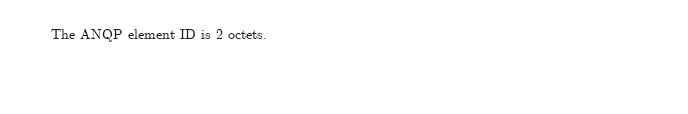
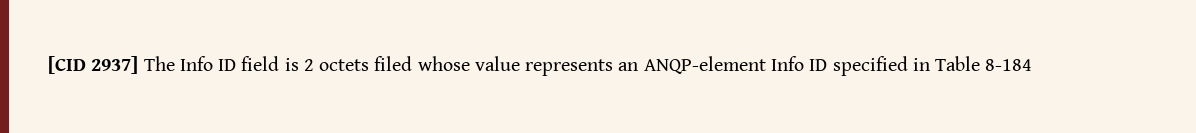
- The ANQP element ID is 2 octets.
+ [CID 2937] The Info ID field is 2 octets filed whose value represents an ANQP-element Info ID specified in Table 8-184

